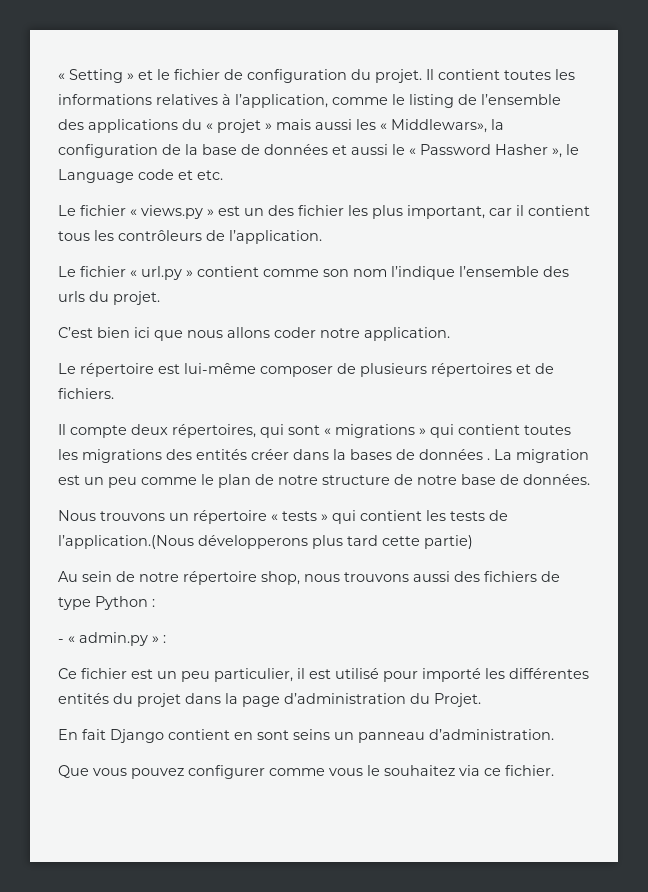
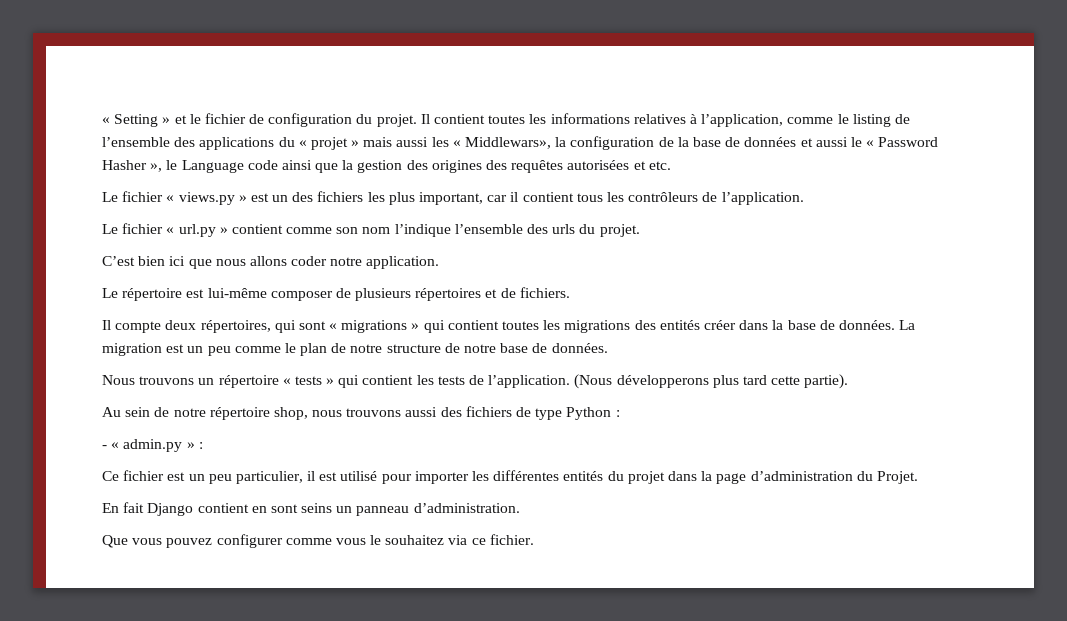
- Il contient toutes les informations relatives à l’application, comme le listing de l’ensemble des applications du « projet » mais aussi les « Middlewars», la configuration de la base de données et aussi le « Password Hasher », le Language code et etc.
+ Il contient toutes les informations relatives à l’application, comme le listing de l’ensemble des applications du « projet » mais aussi les « Middlewars», la configuration de la base de données et aussi le « Password Hasher », le Language code ainsi que la gestion des origines des requêtes autorisées et etc.
- Le fichier « views.py » est un des fichier les plus important, car il contient tous les contrôleurs de l’application.
+ Le fichier « views.py » est un des fichiers les plus important, car il contient tous les contrôleurs de l’application.
- Il compte deux répertoires, qui sont « migrations » qui contient toutes les migrations des entités créer dans la bases de données .
+ Il compte deux répertoires, qui sont « migrations » qui contient toutes les migrations des entités créer dans la base de données.
- Nous trouvons un répertoire « tests » qui contient les tests de l’application.(Nous développerons plus tard cette partie)
+ Nous trouvons un répertoire « tests » qui contient les tests de l’application. (Nous développerons plus tard cette partie).
- Ce fichier est un peu particulier, il est utilisé pour importé les différentes entités du projet dans la page d’administration du Projet.
+ Ce fichier est un peu particulier, il est utilisé pour importer les différentes entités du projet dans la page d’administration du Projet.

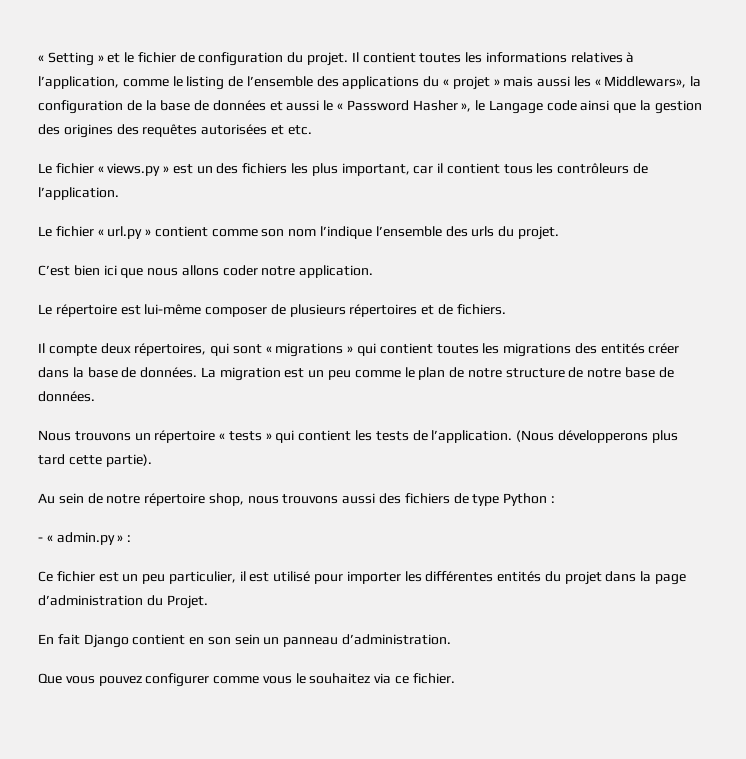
- Il contient toutes les informations relatives à l’application, comme le listing de l’ensemble des applications du « projet » mais aussi les « Middlewars», la configuration de la base de données et aussi le « Password Hasher », le Language code ainsi que la gestion des origines des requêtes autorisées et etc.
+ Il contient toutes les informations relatives à l’application, comme le listing de l’ensemble des applications du « projet » mais aussi les « Middlewars», la configuration de la base de données et aussi le « Password Hasher », le Langage code ainsi que la gestion des origines des requêtes autorisées et etc.
- En fait Django contient en sont seins un panneau d’administration.
+ En fait Django contient en son sein un panneau d’administration.

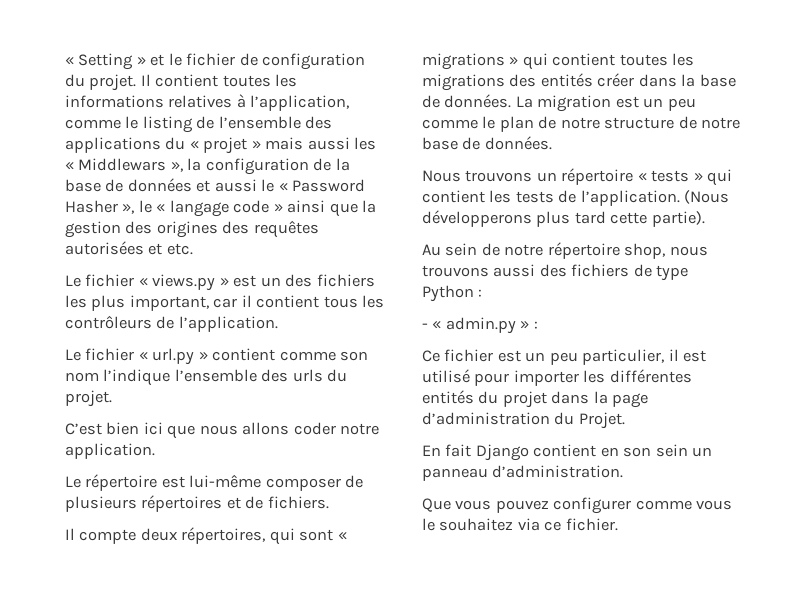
- Il contient toutes les informations relatives à l’application, comme le listing de l’ensemble des applications du « projet » mais aussi les « Middlewars», la configuration de la base de données et aussi le « Password Hasher », le Langage code ainsi que la gestion des origines des requêtes autorisées et etc.
+ Il contient toutes les informations relatives à l’application, comme le listing de l’ensemble des applications du « projet » mais aussi les « Middlewars », la configuration de la base de données et aussi le « Password Hasher », le « langage code » ainsi que la gestion des origines des requêtes autorisées et etc.

